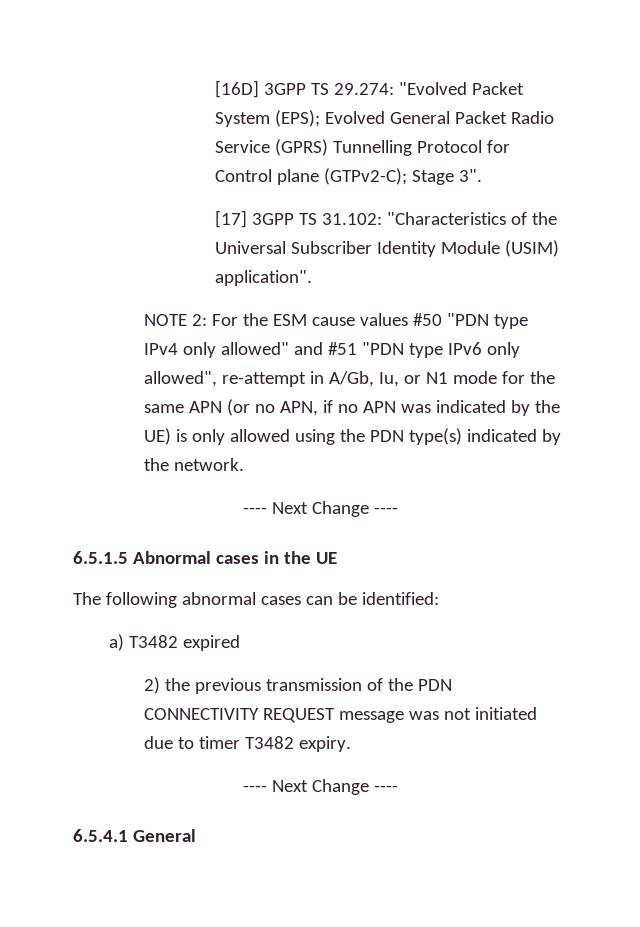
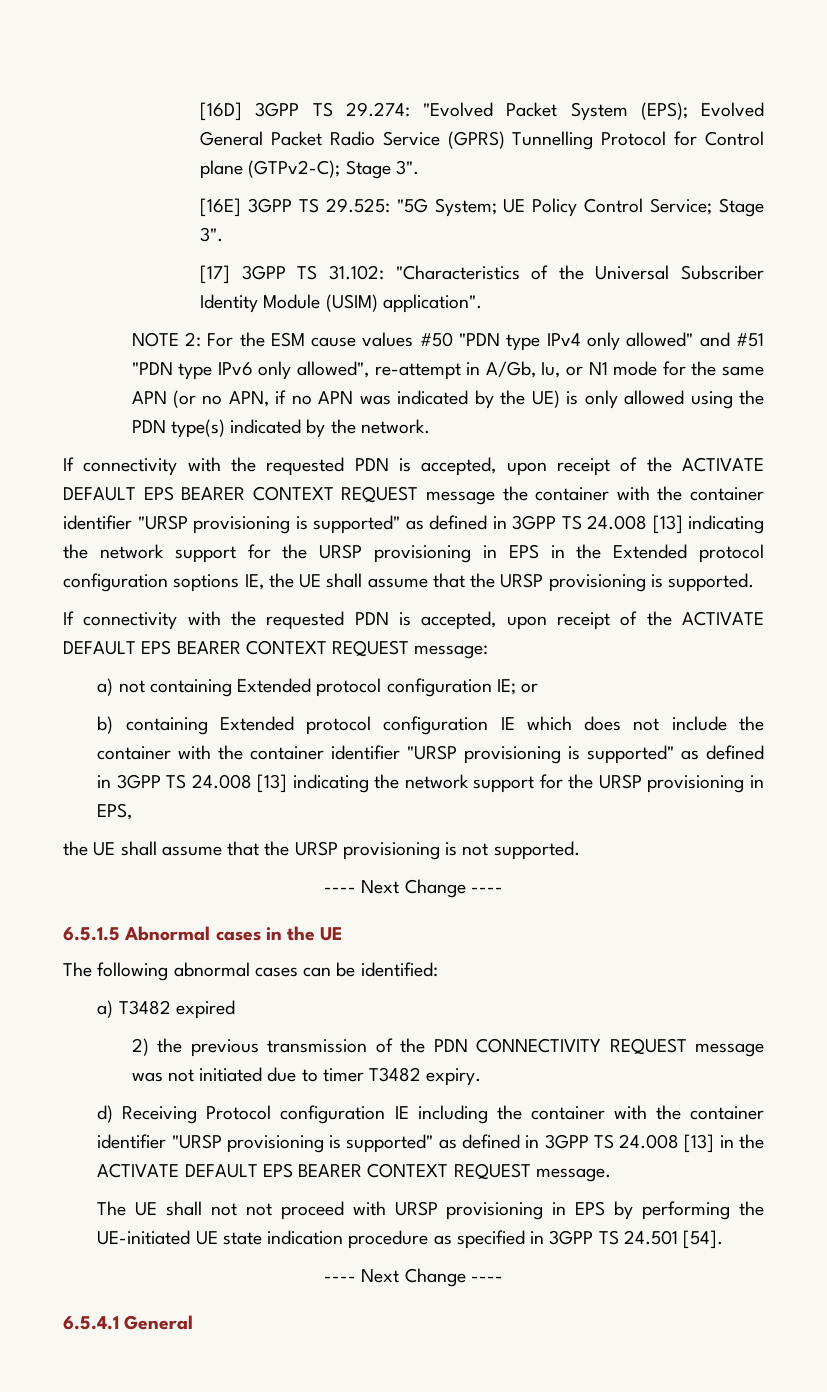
+ [16E] 3GPP TS 29.525: "5G System; UE Policy Control Service; Stage 3".
+ If connectivity with the requested PDN is accepted, upon receipt of the ACTIVATE DEFAULT EPS BEARER CONTEXT REQUEST message the container with the container identifier "URSP provisioning is supported" as defined in 3GPP TS 24.008 [13] indicating the network support for the URSP provisioning in EPS in the Extended protocol configuration soptions IE, the UE shall assume that the URSP provisioning is supported.
+ If connectivity with the requested PDN is accepted, upon receipt of the ACTIVATE DEFAULT EPS BEARER CONTEXT REQUEST message:
+ a) not containing Extended protocol configuration IE; or
+ b) containing Extended protocol configuration IE which does not include the container with the container identifier "URSP provisioning is supported" as defined in 3GPP TS 24.008 [13] indicating the network support for the URSP provisioning in EPS,
+ the UE shall assume that the URSP provisioning is not supported.
+ d) Receiving Protocol configuration IE including the container with the container identifier "URSP provisioning is supported" as defined in 3GPP TS 24.008 [13] in the ACTIVATE DEFAULT EPS BEARER CONTEXT REQUEST message.
+ The UE shall not not proceed with URSP provisioning in EPS by performing the UE-initiated UE state indication procedure as specified in 3GPP TS 24.501 [54].

